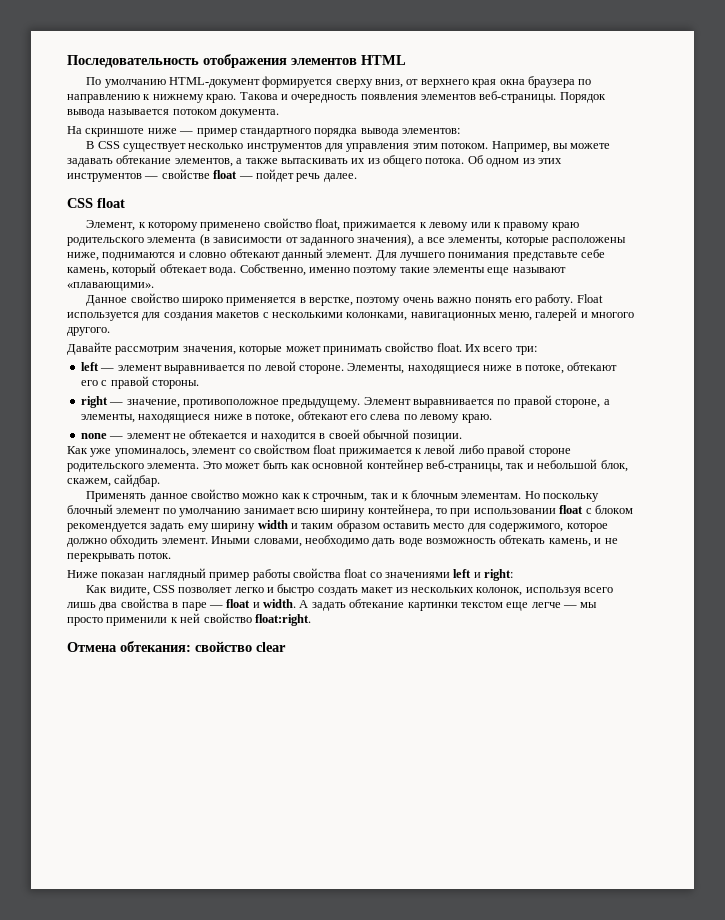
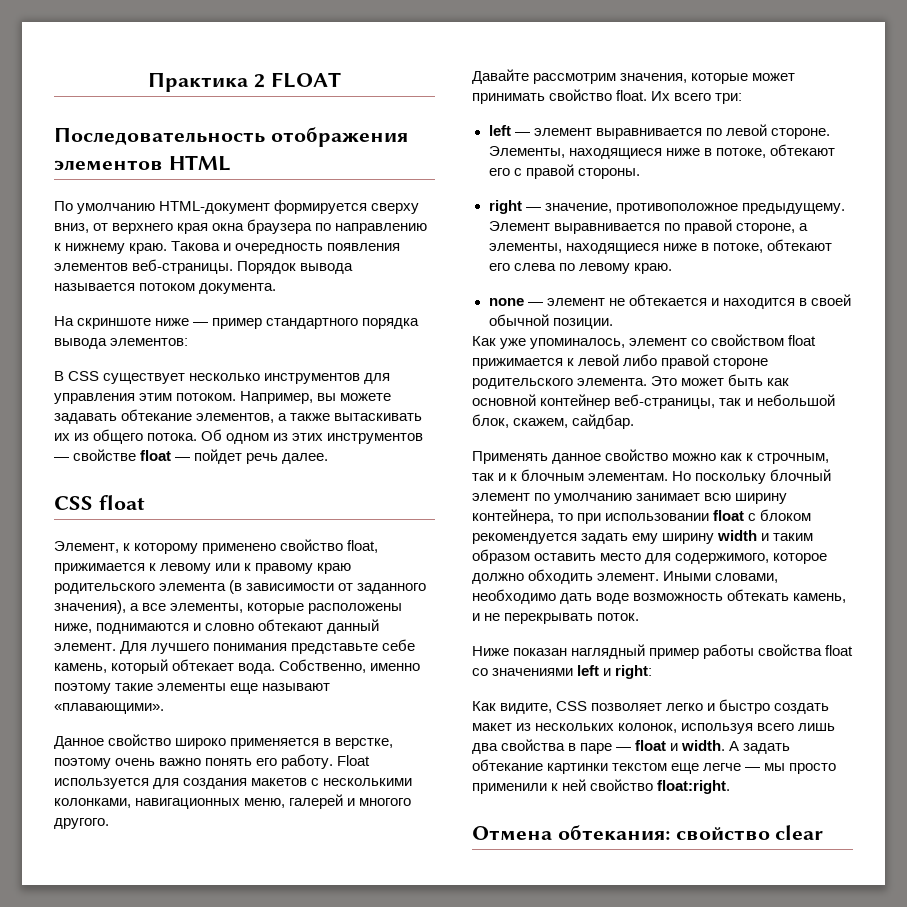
+ Практика 2 FLOAT

